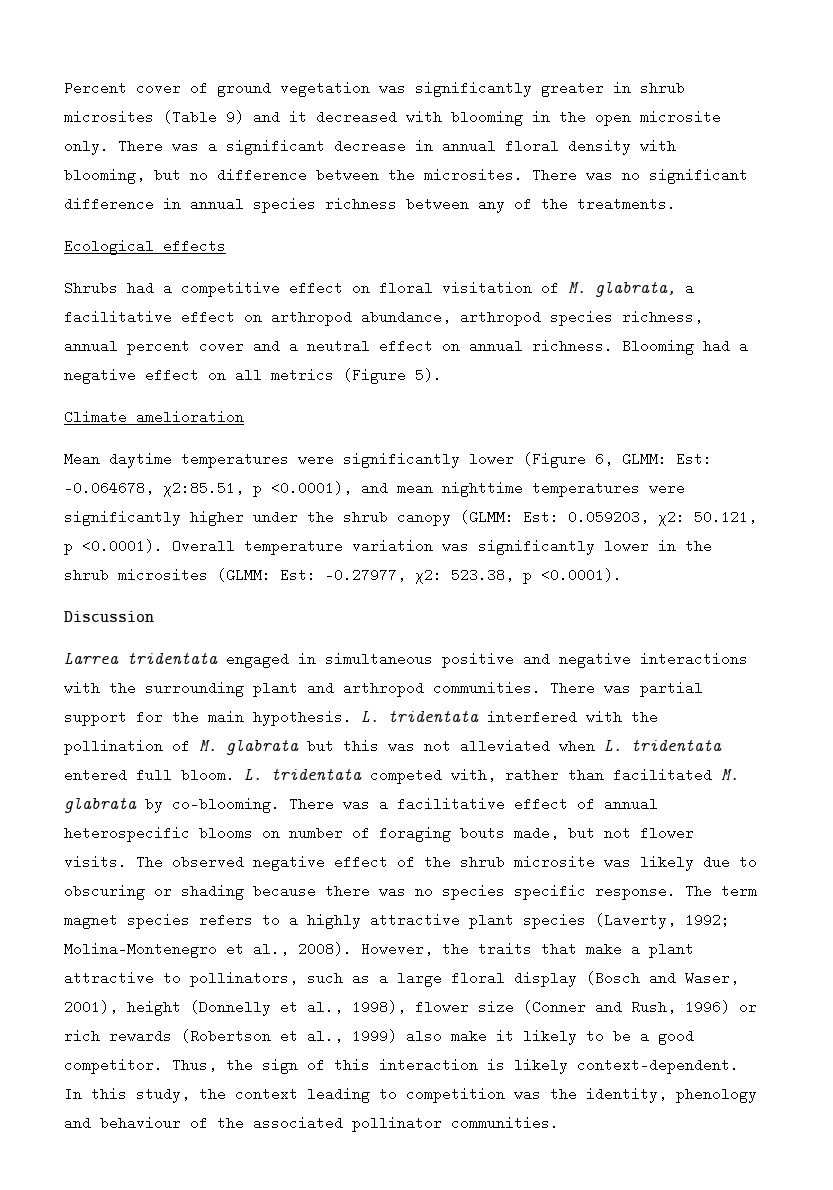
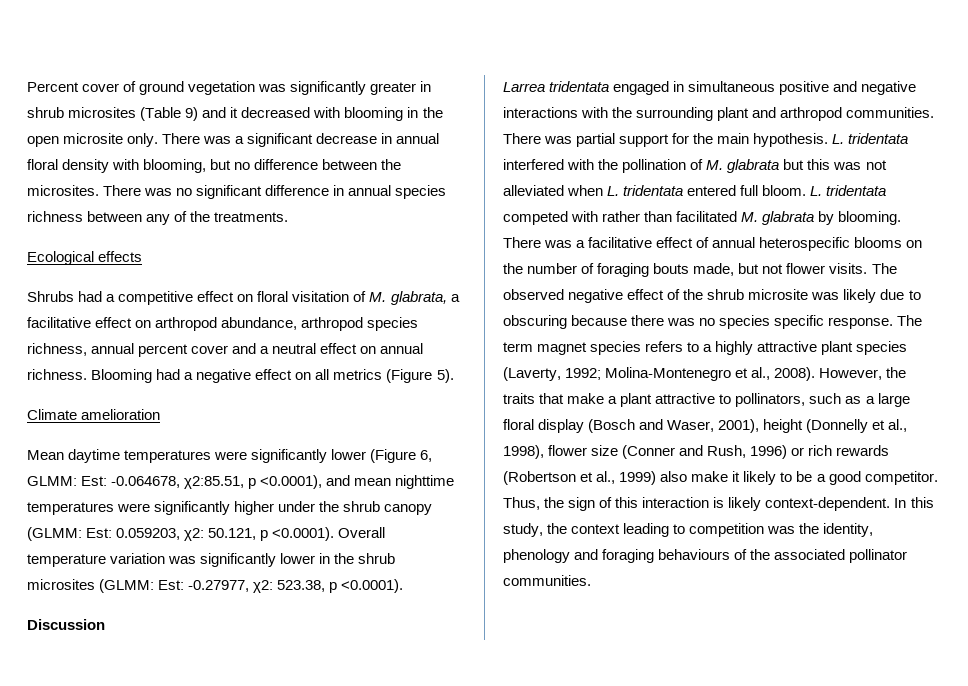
- L. tridentata competed with, rather than facilitated M. glabrata by co-blooming.
+ L. tridentata competed with rather than facilitated M. glabrata by blooming.
- There was a facilitative effect of annual heterospecific blooms on number of foraging bouts made, but not flower visits.
+ There was a facilitative effect of annual heterospecific blooms on the number of foraging bouts made, but not flower visits.
- The observed negative effect of the shrub microsite was likely due to obscuring or shading because there was no species specific response.
+ The observed negative effect of the shrub microsite was likely due to obscuring because there was no species specific response.
- In this study, the context leading to competition was the identity, phenology and behaviour of the associated pollinator communities.
+ In this study, the context leading to competition was the identity, phenology and foraging behaviours of the associated pollinator communities.

